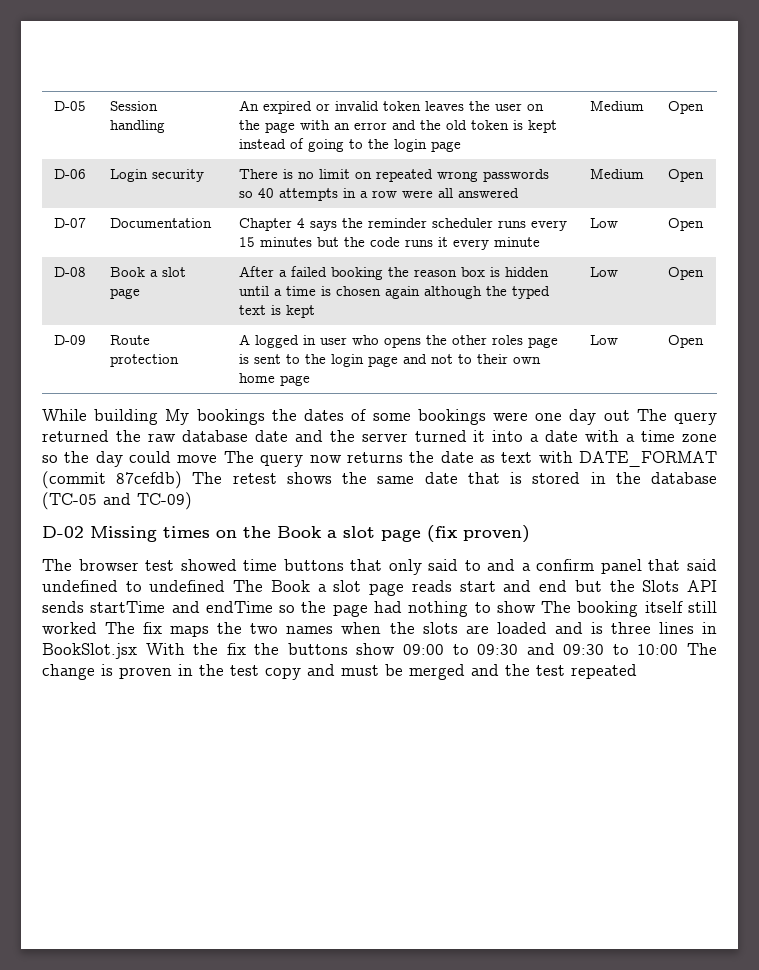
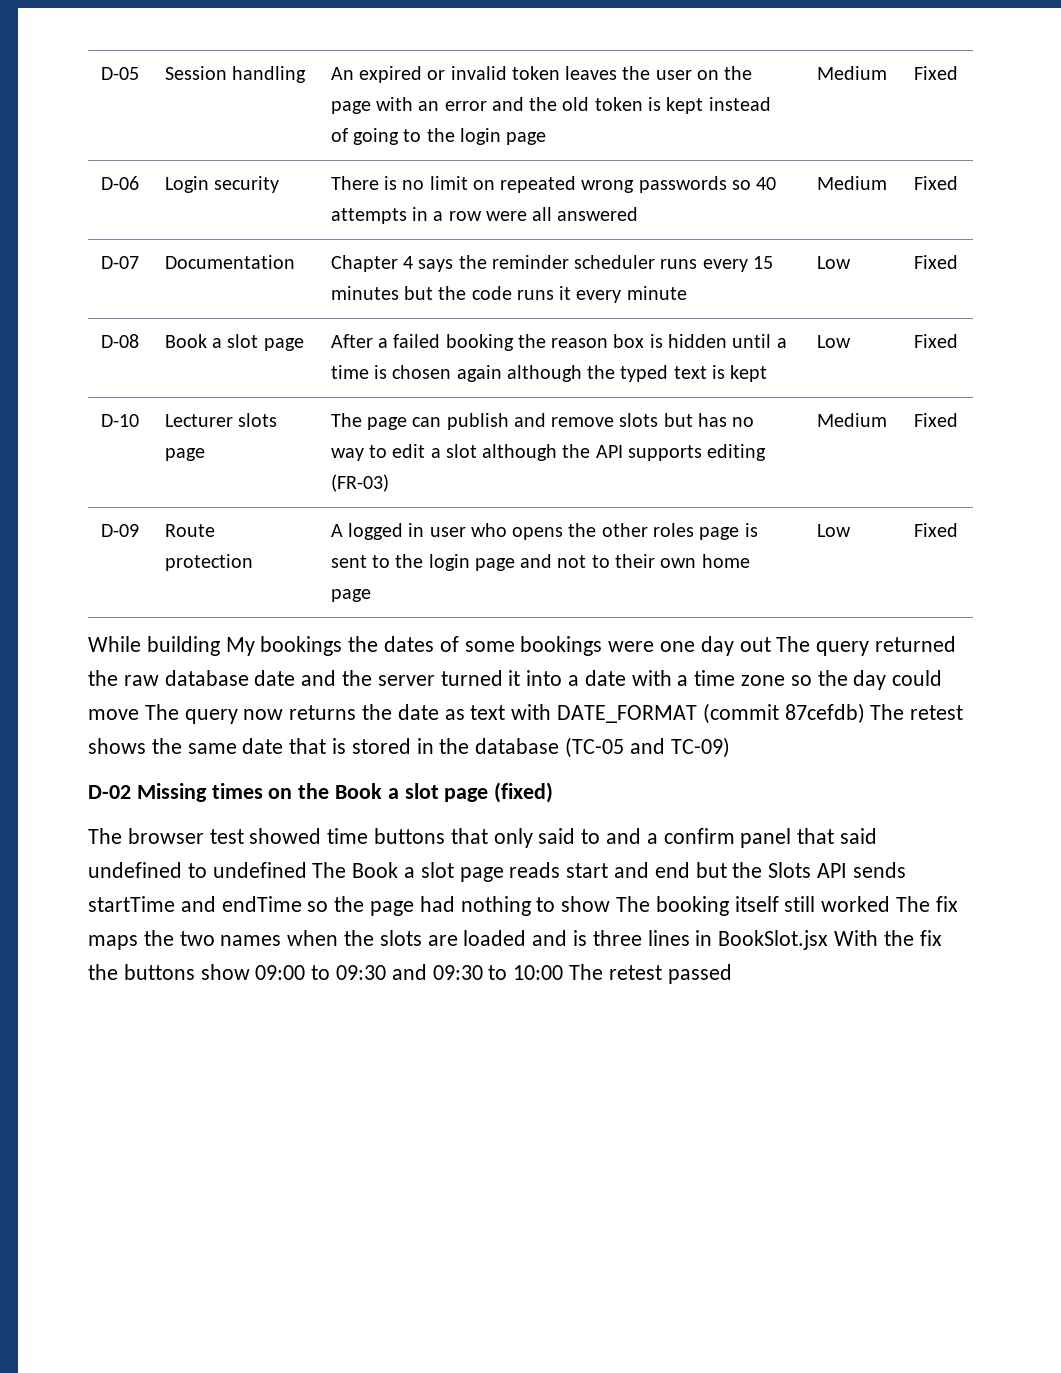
- D-05 | Session handling | An expired or invalid token leaves the user on the page with an error and the old token is kept instead of going to the login page | Medium | Open
+ D-05 | Session handling | An expired or invalid token leaves the user on the page with an error and the old token is kept instead of going to the login page | Medium | Fixed
- D-06 | Login security | There is no limit on repeated wrong passwords so 40 attempts in a row were all answered | Medium | Open
+ D-06 | Login security | There is no limit on repeated wrong passwords so 40 attempts in a row were all answered | Medium | Fixed
- D-07 | Documentation | Chapter 4 says the reminder scheduler runs every 15 minutes but the code runs it every minute | Low | Open
+ D-07 | Documentation | Chapter 4 says the reminder scheduler runs every 15 minutes but the code runs it every minute | Low | Fixed
- D-08 | Book a slot page | After a failed booking the reason box is hidden until a time is chosen again although the typed text is kept | Low | Open
+ D-08 | Book a slot page | After a failed booking the reason box is hidden until a time is chosen again although the typed text is kept | Low | Fixed
+ D-10 | Lecturer slots page | The page can publish and remove slots but has no way to edit a slot although the API supports editing (FR-03) | Medium | Fixed
- D-09 | Route protection | A logged in user who opens the other roles page is sent to the login page and not to their own home page | Low | Open
+ D-09 | Route protection | A logged in user who opens the other roles page is sent to the login page and not to their own home page | Low | Fixed
- D-02 Missing times on the Book a slot page (fix proven)
+ D-02 Missing times on the Book a slot page (fixed)
- The browser test showed time buttons that only said to and a confirm panel that said undefined to undefined The Book a slot page reads start and end but the Slots API sends startTime and endTime so the page had nothing to show The booking itself still worked The fix maps the two names when the slots are loaded and is three lines in BookSlot.jsx With the fix the buttons show 09:00 to 09:30 and 09:30 to 10:00 The change is proven in the test copy and must be merged and the test repeated
+ The browser test showed time buttons that only said to and a confirm panel that said undefined to undefined The Book a slot page reads start and end but the Slots API sends startTime and endTime so the page had nothing to show The booking itself still worked The fix maps the two names when the slots are loaded and is three lines in BookSlot.jsx With the fix the buttons show 09:00 to 09:30 and 09:30 to 10:00 The retest passed

